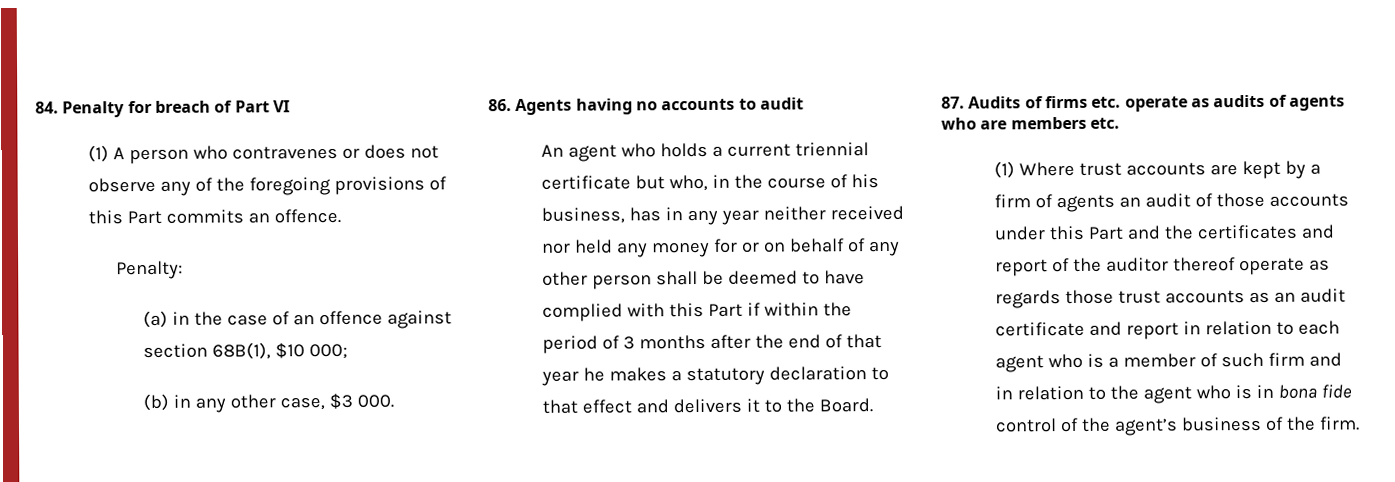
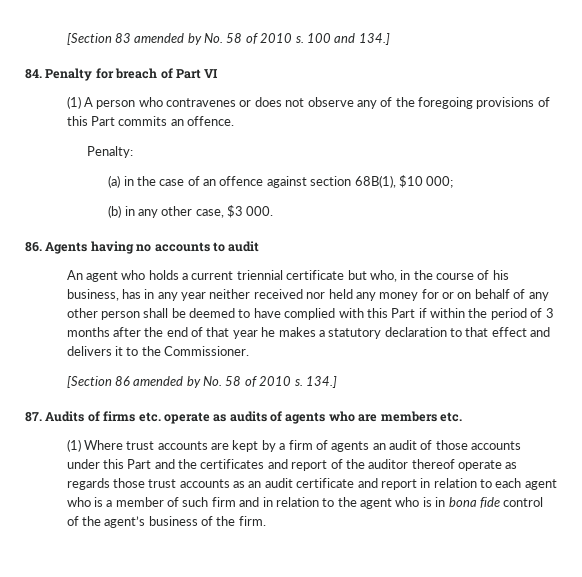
+ [Section 83 amended by No. 58 of 2010 s. 100 and 134.]
- An agent who holds a current triennial certificate but who, in the course of his business, has in any year neither received nor held any money for or on behalf of any other person shall be deemed to have complied with this Part if within the period of 3 months after the end of that year he makes a statutory declaration to that effect and delivers it to the Board.
+ An agent who holds a current triennial certificate but who, in the course of his business, has in any year neither received nor held any money for or on behalf of any other person shall be deemed to have complied with this Part if within the period of 3 months after the end of that year he makes a statutory declaration to that effect and delivers it to the Commissioner.
+ [Section 86 amended by No. 58 of 2010 s. 134.]

